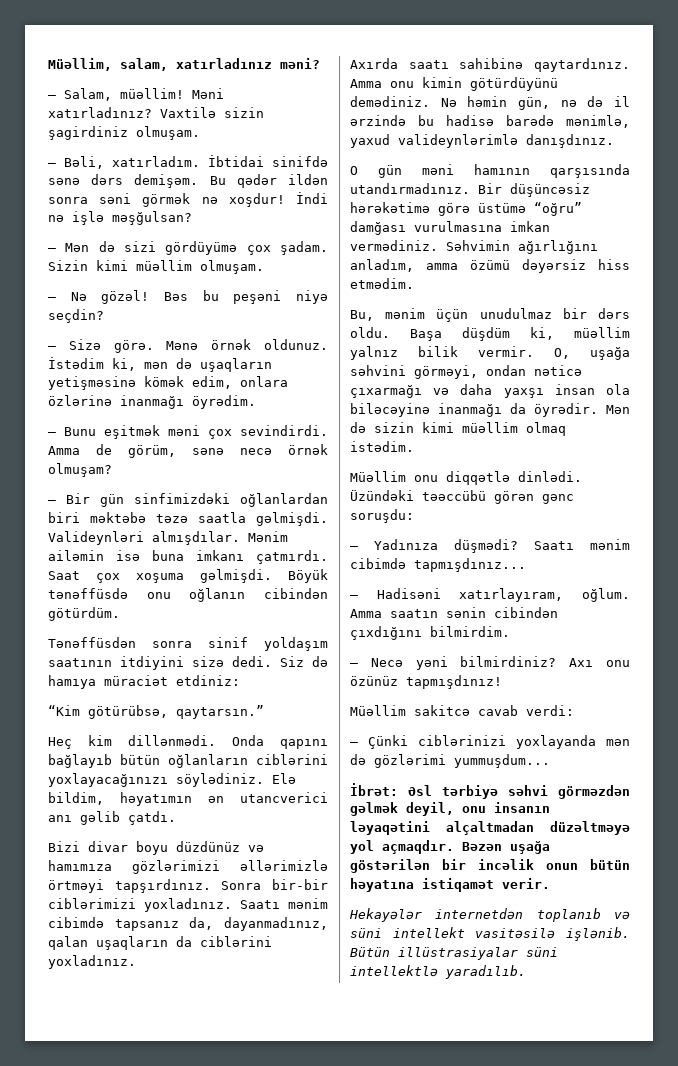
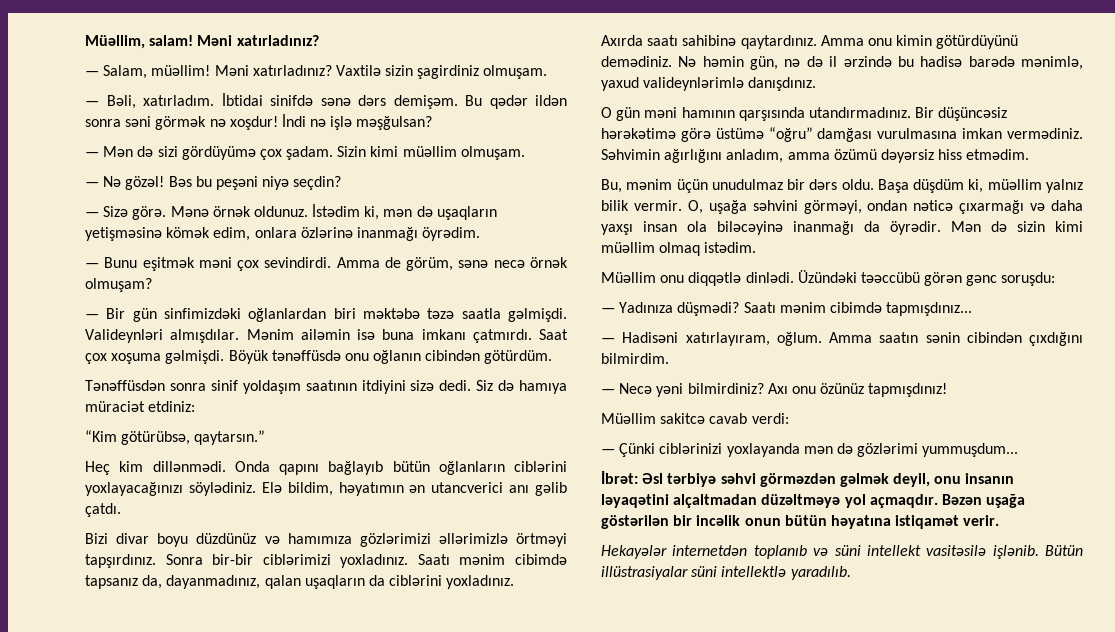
- Müəllim, salam, xatırladınız məni?
+ Müəllim, salam! Məni xatırladınız?

